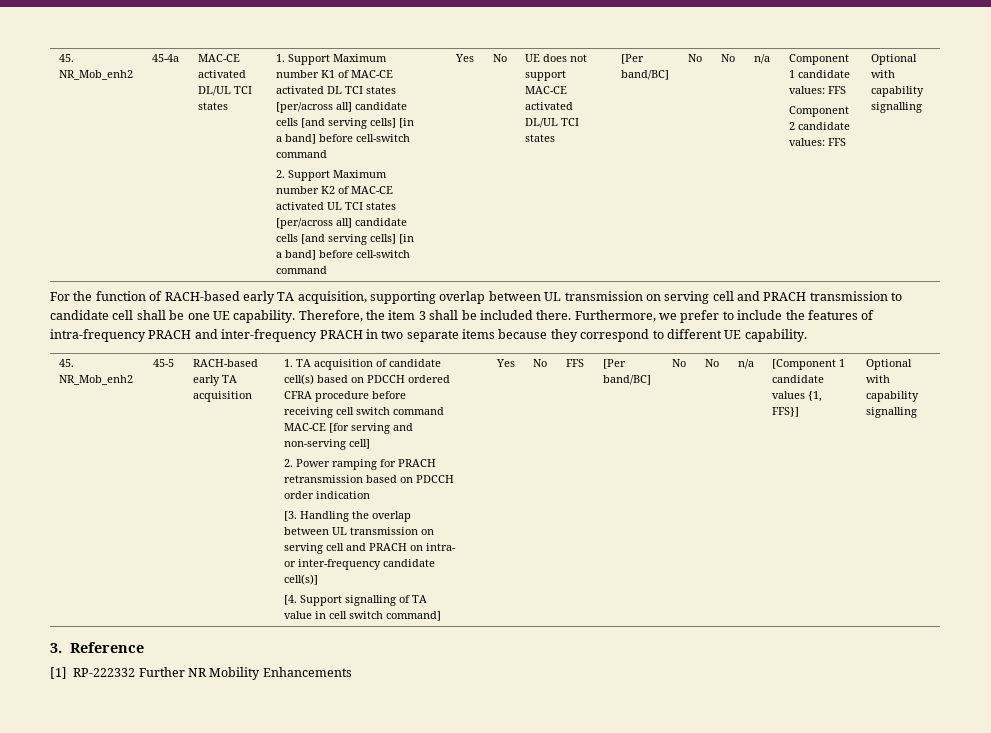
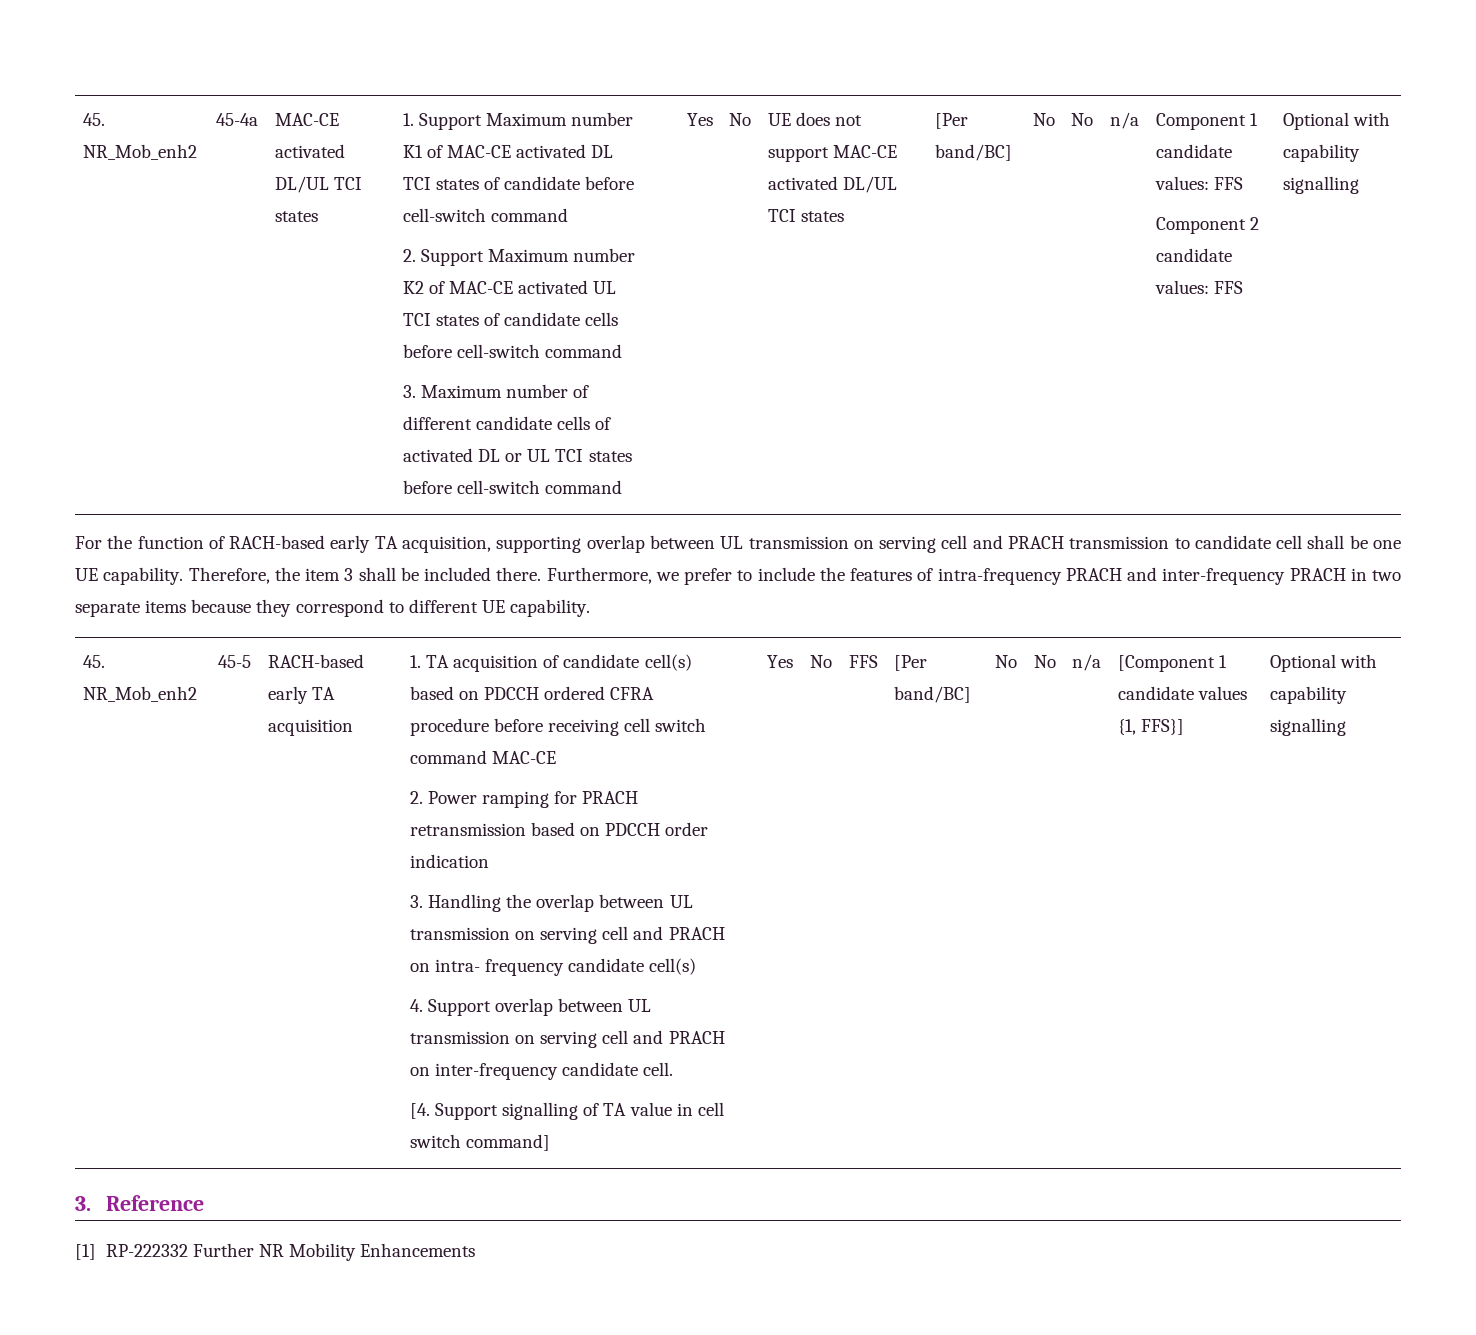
- 1. Support Maximum number K1 of MAC-CE activated DL TCI states [per/across all] candidate cells [and serving cells] [in a band] before cell-switch command
+ 1. Support Maximum number K1 of MAC-CE activated DL TCI states of candidate before cell-switch command
- 2. Support Maximum number K2 of MAC-CE activated UL TCI states [per/across all] candidate cells [and serving cells] [in a band] before cell-switch command
+ 2. Support Maximum number K2 of MAC-CE activated UL TCI states of candidate cells before cell-switch command
+ 3. Maximum number of different candidate cells of activated DL or UL TCI states before cell-switch command
- 1. TA acquisition of candidate cell(s) based on PDCCH ordered CFRA procedure before receiving cell switch command MAC-CE [for serving and non-serving cell]
+ 1. TA acquisition of candidate cell(s) based on PDCCH ordered CFRA procedure before receiving cell switch command MAC-CE
- [3. Handling the overlap between UL transmission on serving cell and PRACH on intra- or inter-frequency candidate cell(s)]
+ 3. Handling the overlap between UL transmission on serving cell and PRACH on intra- frequency candidate cell(s)
+ 4. Support overlap between UL transmission on serving cell and PRACH on inter-frequency candidate cell.

